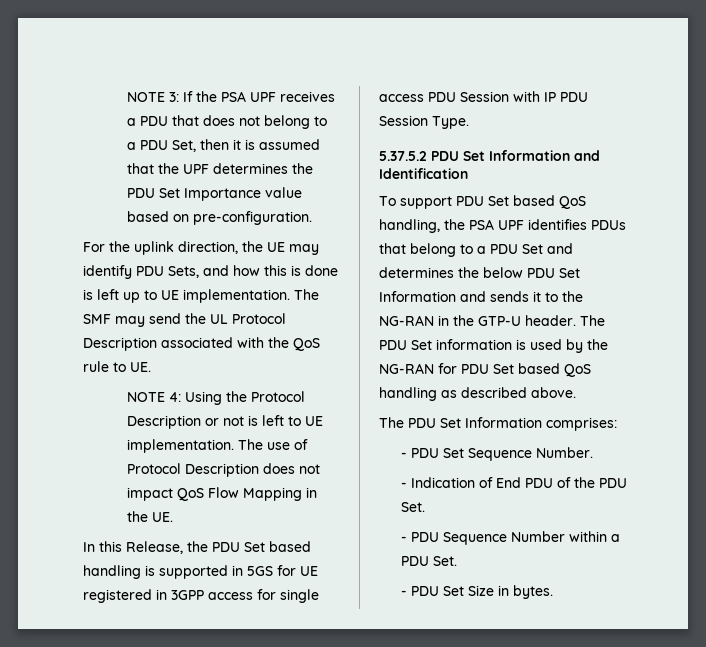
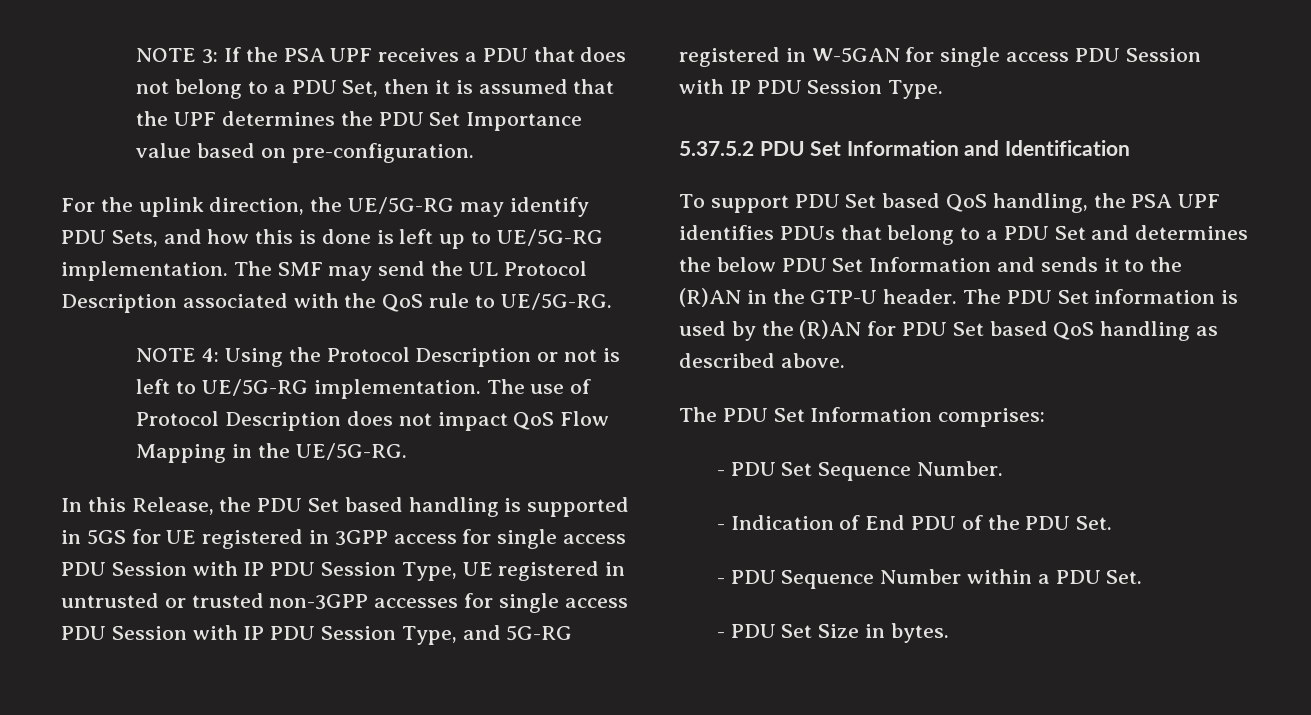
- For the uplink direction, the UE may identify PDU Sets, and how this is done is left up to UE implementation.
+ For the uplink direction, the UE/5G-RG may identify PDU Sets, and how this is done is left up to UE/5G-RG implementation.
- The SMF may send the UL Protocol Description associated with the QoS rule to UE.
+ The SMF may send the UL Protocol Description associated with the QoS rule to UE/5G-RG.
- NOTE 4: Using the Protocol Description or not is left to UE implementation.
+ NOTE 4: Using the Protocol Description or not is left to UE/5G-RG implementation.
- The use of Protocol Description does not impact QoS Flow Mapping in the UE.
+ The use of Protocol Description does not impact QoS Flow Mapping in the UE/5G-RG.
- In this Release, the PDU Set based handling is supported in 5GS for UE registered in 3GPP access for single access PDU Session with IP PDU Session Type.
+ In this Release, the PDU Set based handling is supported in 5GS for UE registered in 3GPP access for single access PDU Session with IP PDU Session Type, UE registered in untrusted or trusted non-3GPP accesses for single access PDU Session with IP PDU Session Type, and 5G-RG registered in W-5GAN for single access PDU Session with IP PDU Session Type.
- To support PDU Set based QoS handling, the PSA UPF identifies PDUs that belong to a PDU Set and determines the below PDU Set Information and sends it to the NG-RAN in the GTP-U header.
+ To support PDU Set based QoS handling, the PSA UPF identifies PDUs that belong to a PDU Set and determines the below PDU Set Information and sends it to the (R)AN in the GTP-U header.
- The PDU Set information is used by the NG-RAN for PDU Set based QoS handling as described above.
+ The PDU Set information is used by the (R)AN for PDU Set based QoS handling as described above.

